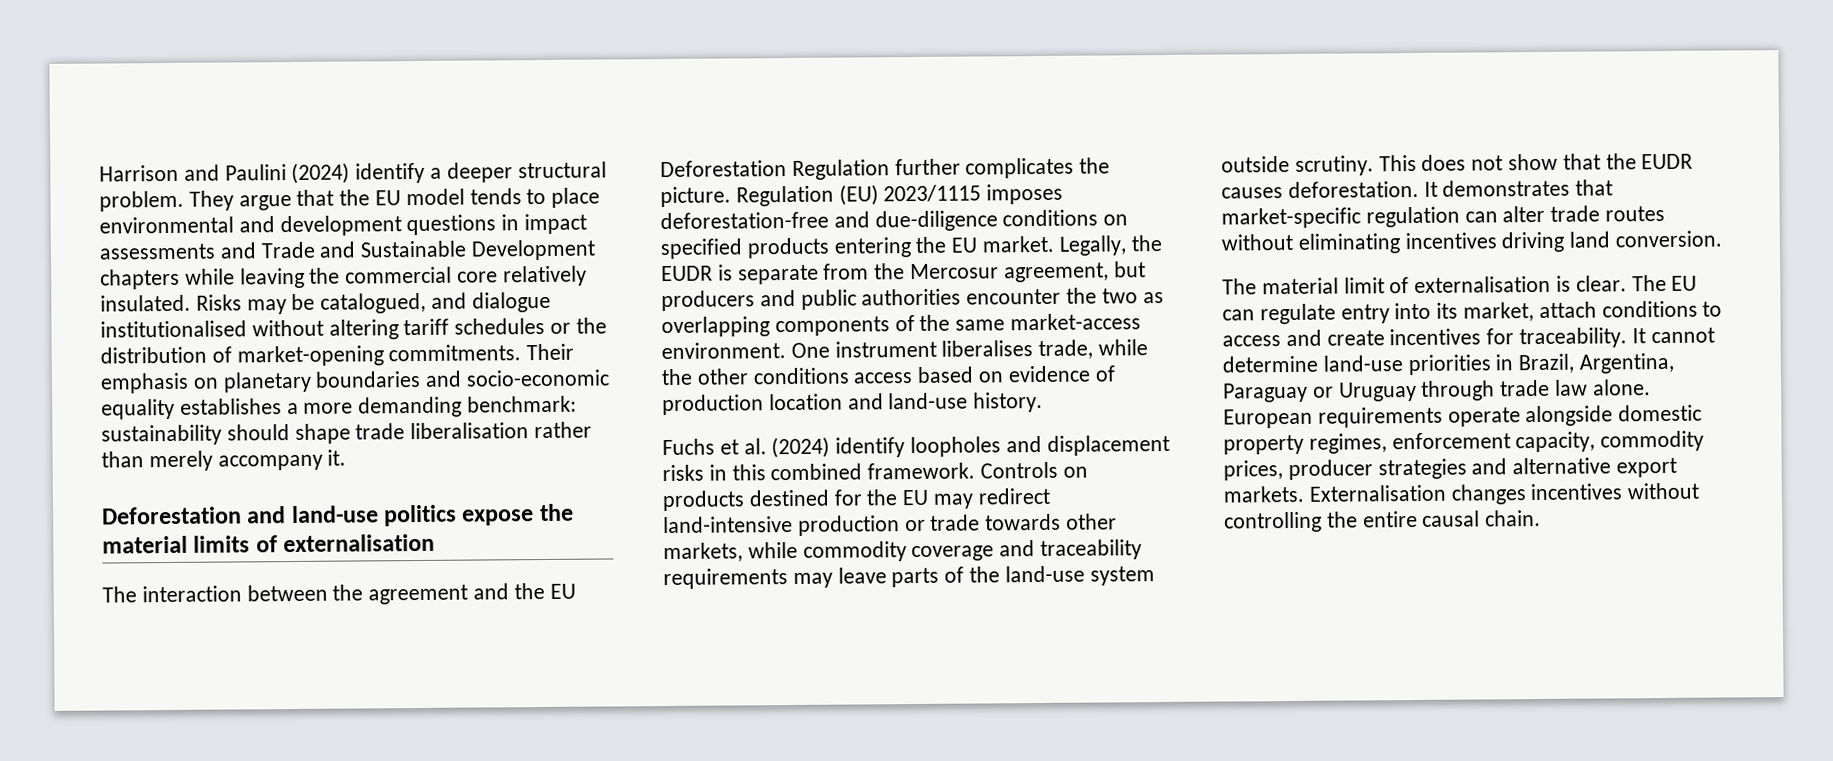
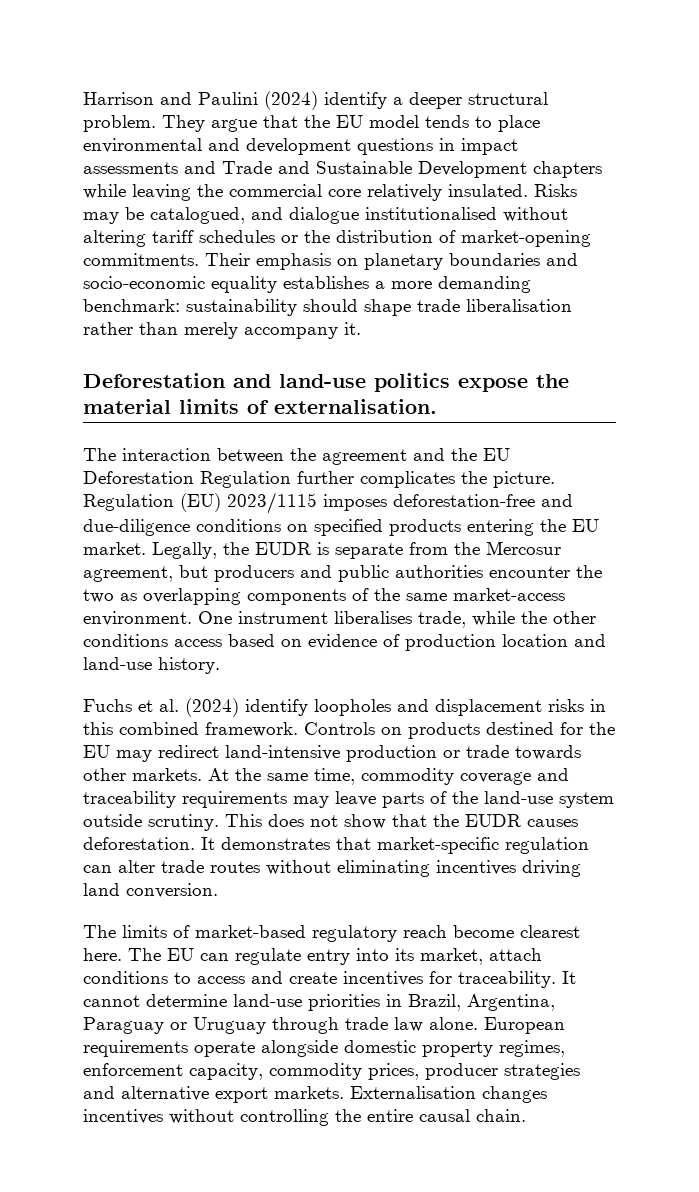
- Deforestation and land-use politics expose the material limits of externalisation
+ Deforestation and land-use politics expose the material limits of externalisation.
- Controls on products destined for the EU may redirect land-intensive production or trade towards other markets, while commodity coverage and traceability requirements may leave parts of the land-use system outside scrutiny.
+ Controls on products destined for the EU may redirect land-intensive production or trade towards other markets. At the same time, commodity coverage and traceability requirements may leave parts of the land-use system outside scrutiny.
- The material limit of externalisation is clear.
+ The limits of market-based regulatory reach become clearest here.

